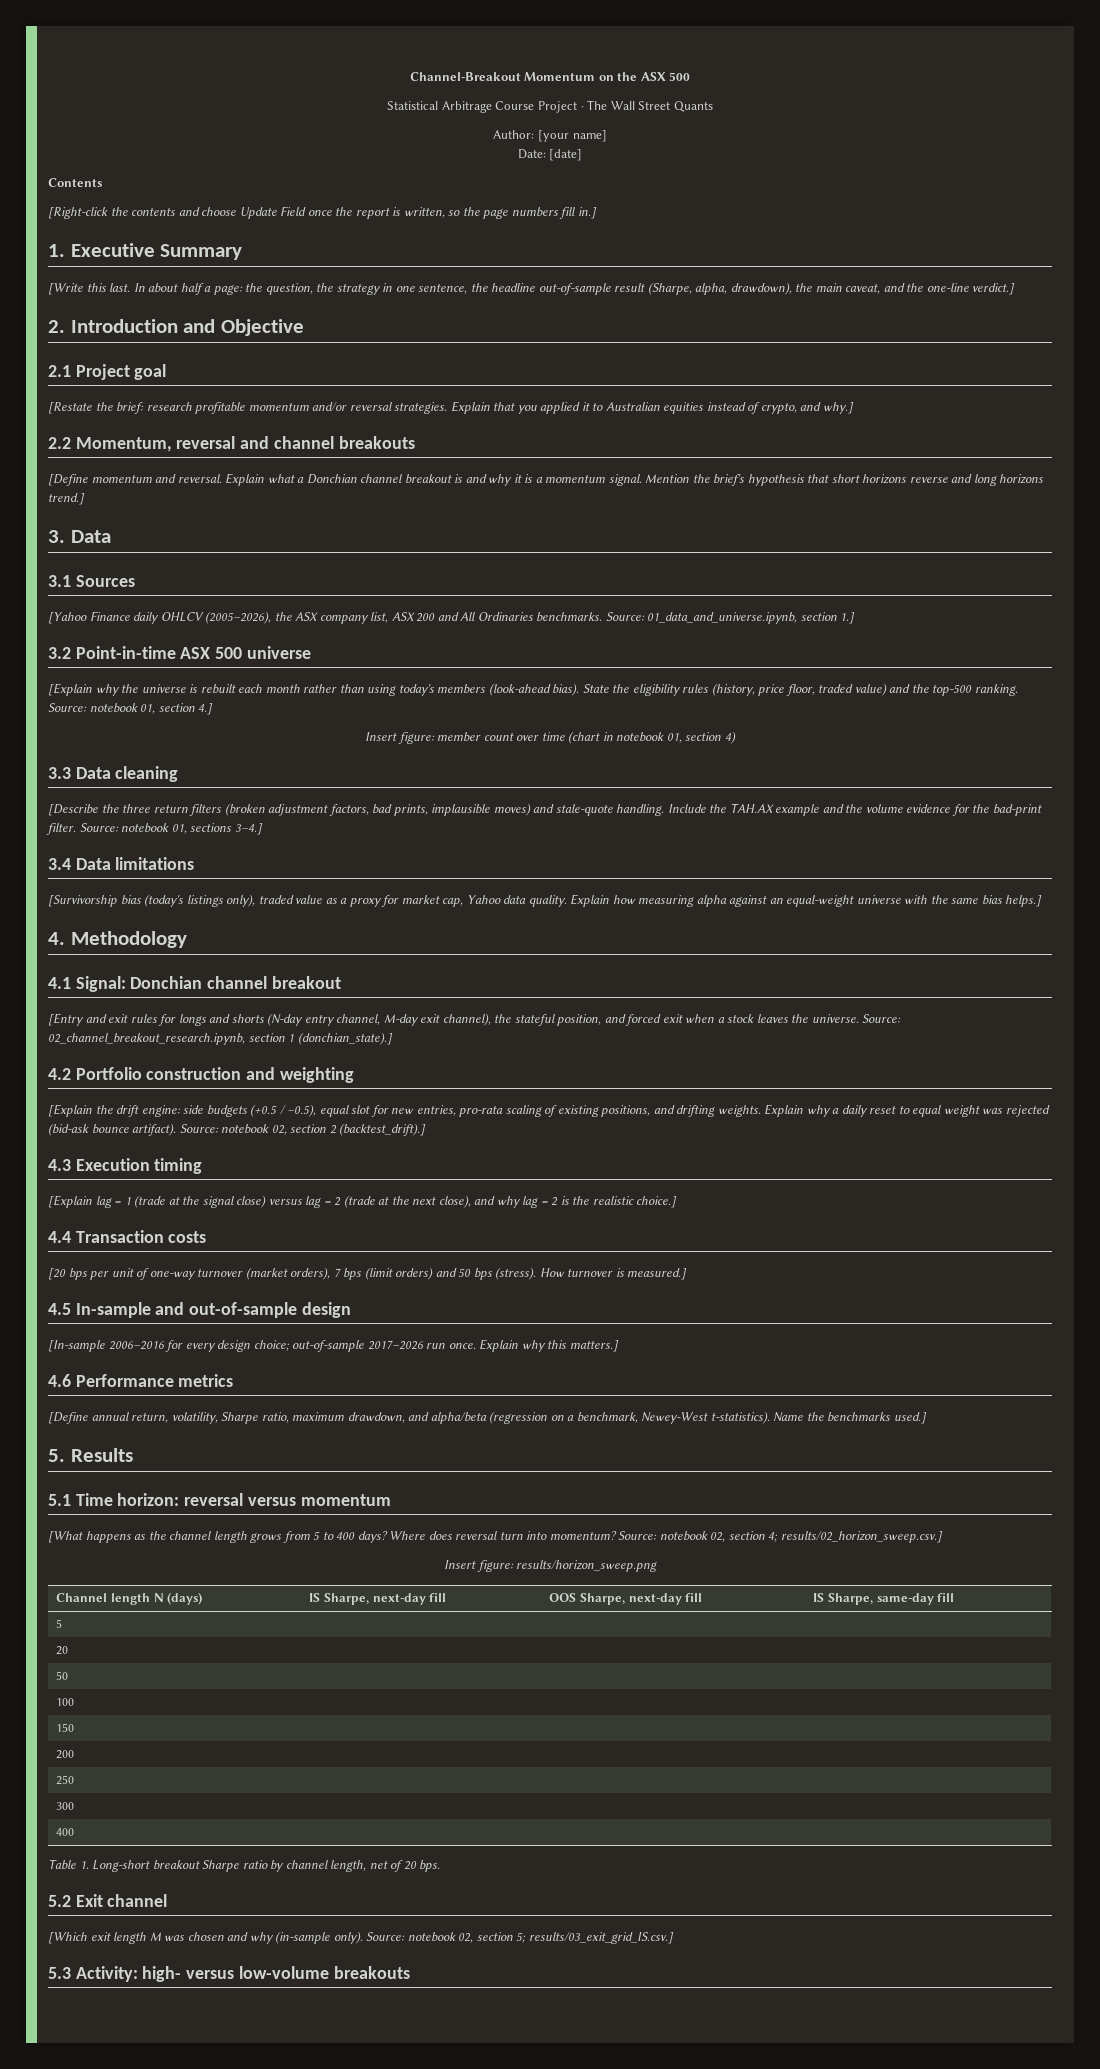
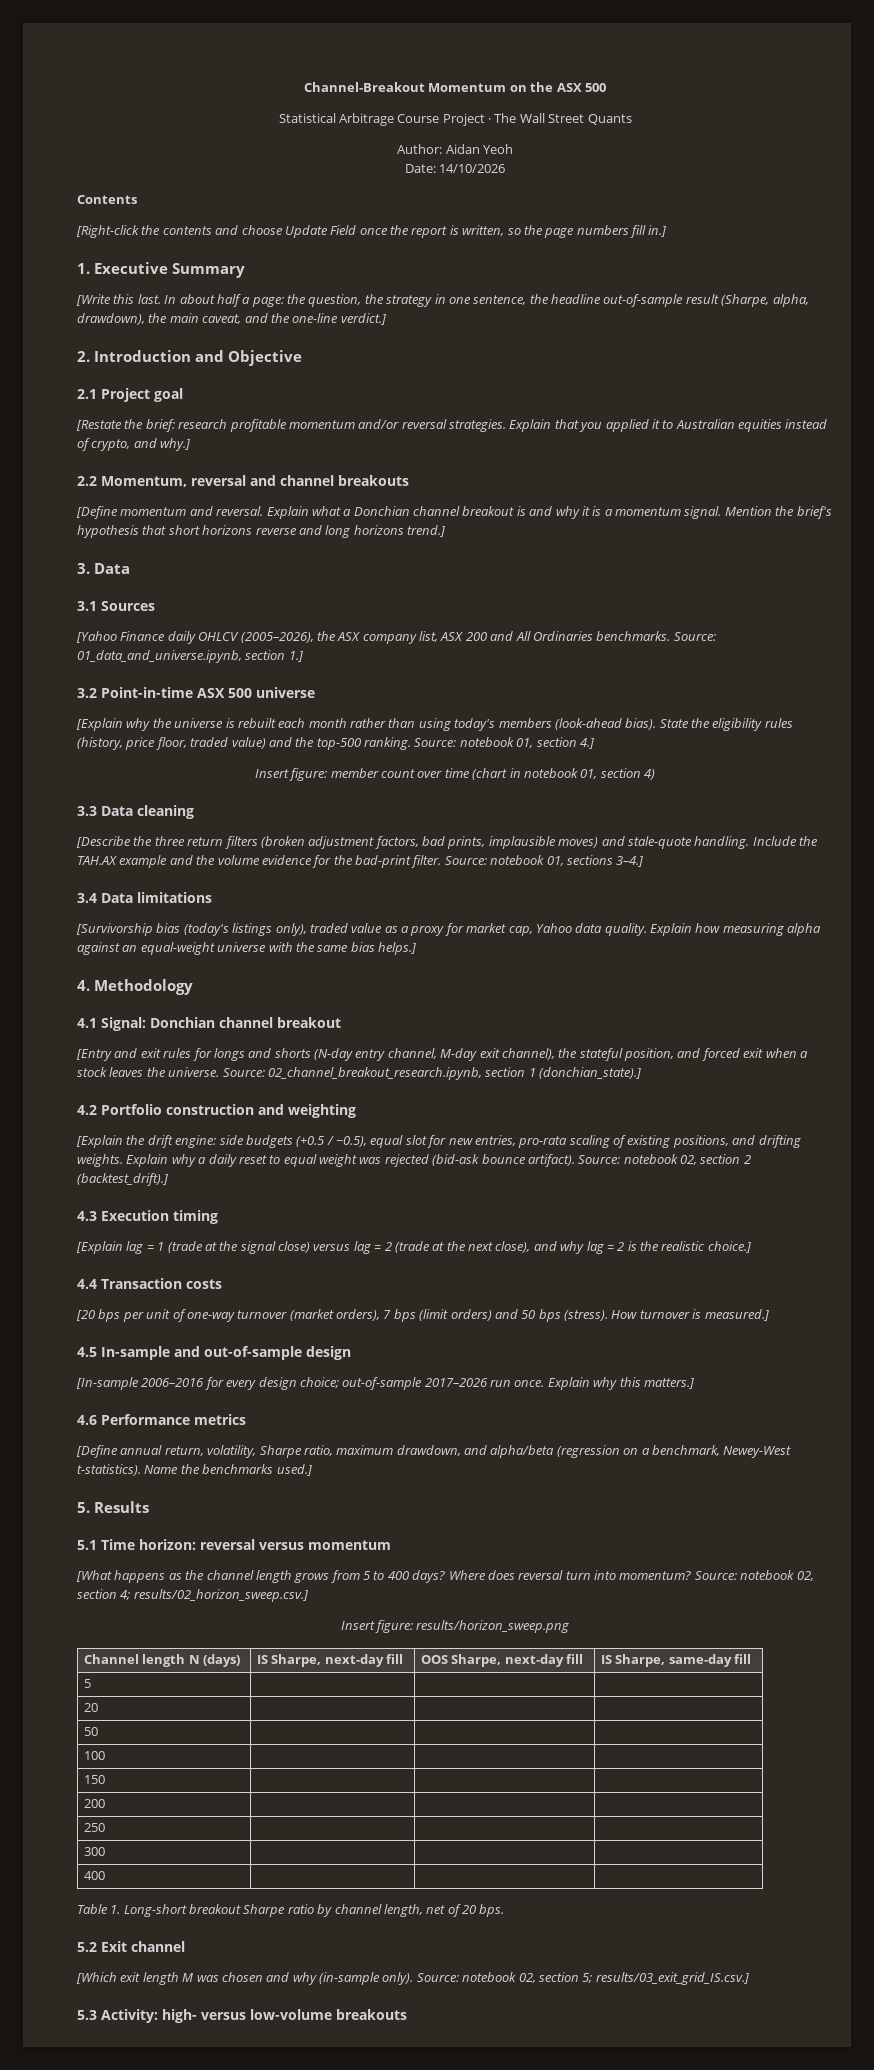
- Author: [your name]
+ Author: Aidan Yeoh
- Date: [date]
+ Date: 14/10/2026

